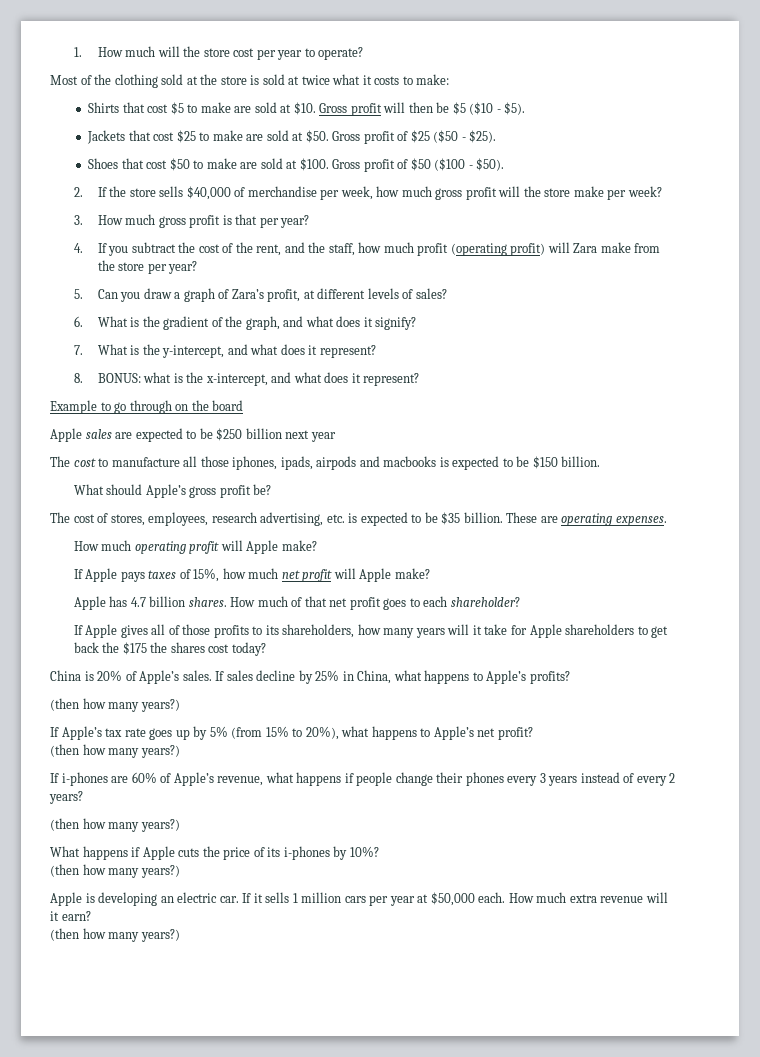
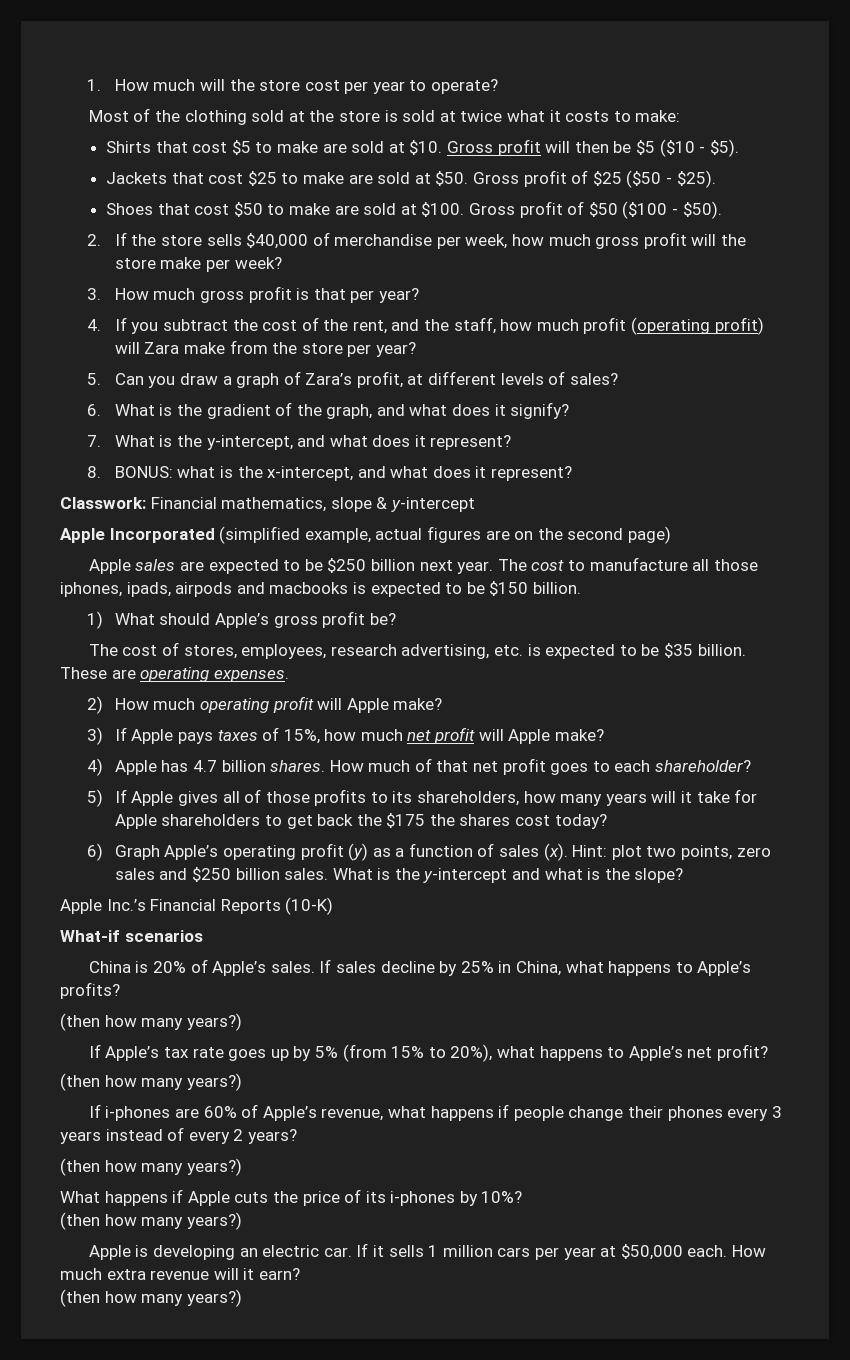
- Example to go through on the board
+ Classwork: Financial mathematics, slope & y-intercept
+ Apple Incorporated (simplified example, actual figures are on the second page)
- Apple sales are expected to be $250 billion next year
- The cost to manufacture all those iphones, ipads, airpods and macbooks is expected to be $150 billion.
+ Apple sales are expected to be $250 billion next year. The cost to manufacture all those iphones, ipads, airpods and macbooks is expected to be $150 billion.
- What should Apple’s gross profit be?
+ 1) What should Apple’s gross profit be?
- How much operating profit will Apple make?
+ 2) How much operating profit will Apple make?
- If Apple pays taxes of 15%, how much net profit will Apple make?
+ 3) If Apple pays taxes of 15%, how much net profit will Apple make?
- Apple has 4.7 billion shares.
+ 4) Apple has 4.7 billion shares.
- If Apple gives all of those profits to its shareholders, how many years will it take for Apple shareholders to get back the $175 the shares cost today?
+ 5) If Apple gives all of those profits to its shareholders, how many years will it take for Apple shareholders to get back the $175 the shares cost today?
+ 6) Graph Apple’s operating profit (y) as a function of sales (x). Hint: plot two points, zero sales and $250 billion sales. What is the y-intercept and what is the slope?
+ Apple Inc.’s Financial Reports (10-K)
+ What-if scenarios

